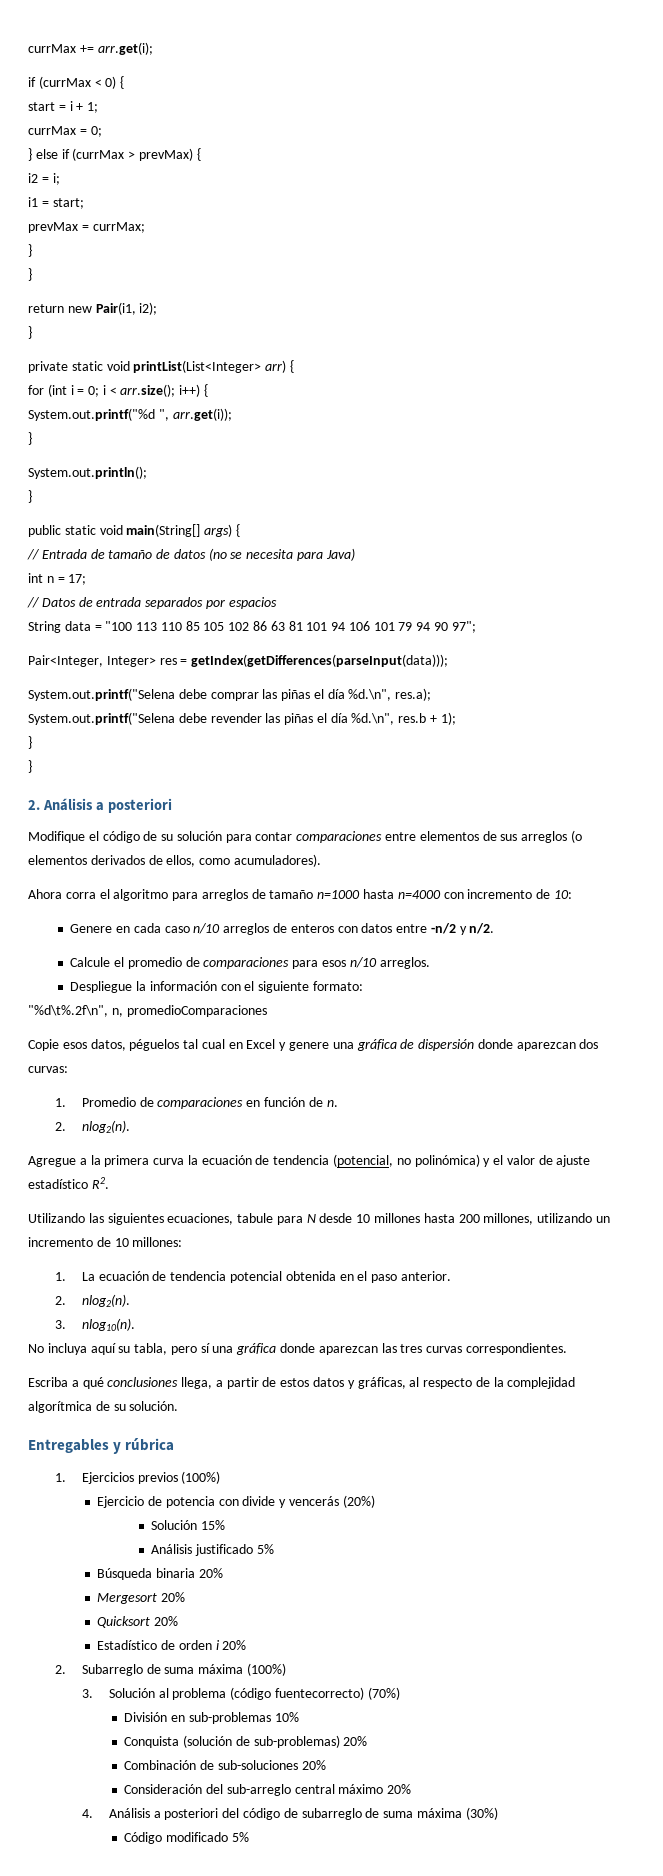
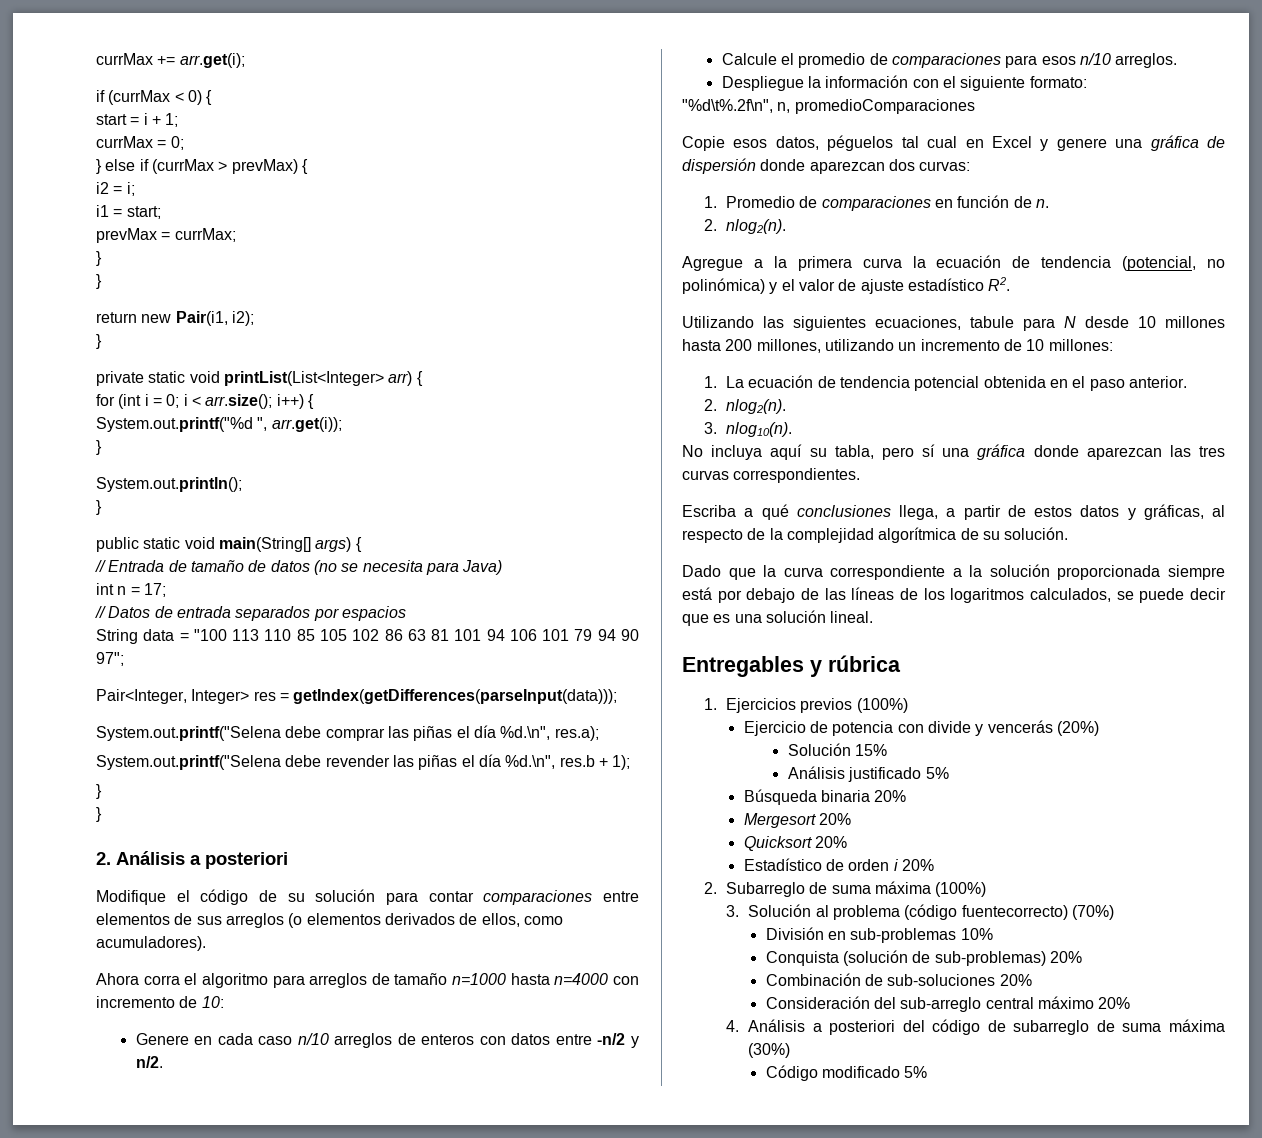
+ Dado que la curva correspondiente a la solución proporcionada siempre está por debajo de las líneas de los logaritmos calculados, se puede decir que es una solución lineal.

